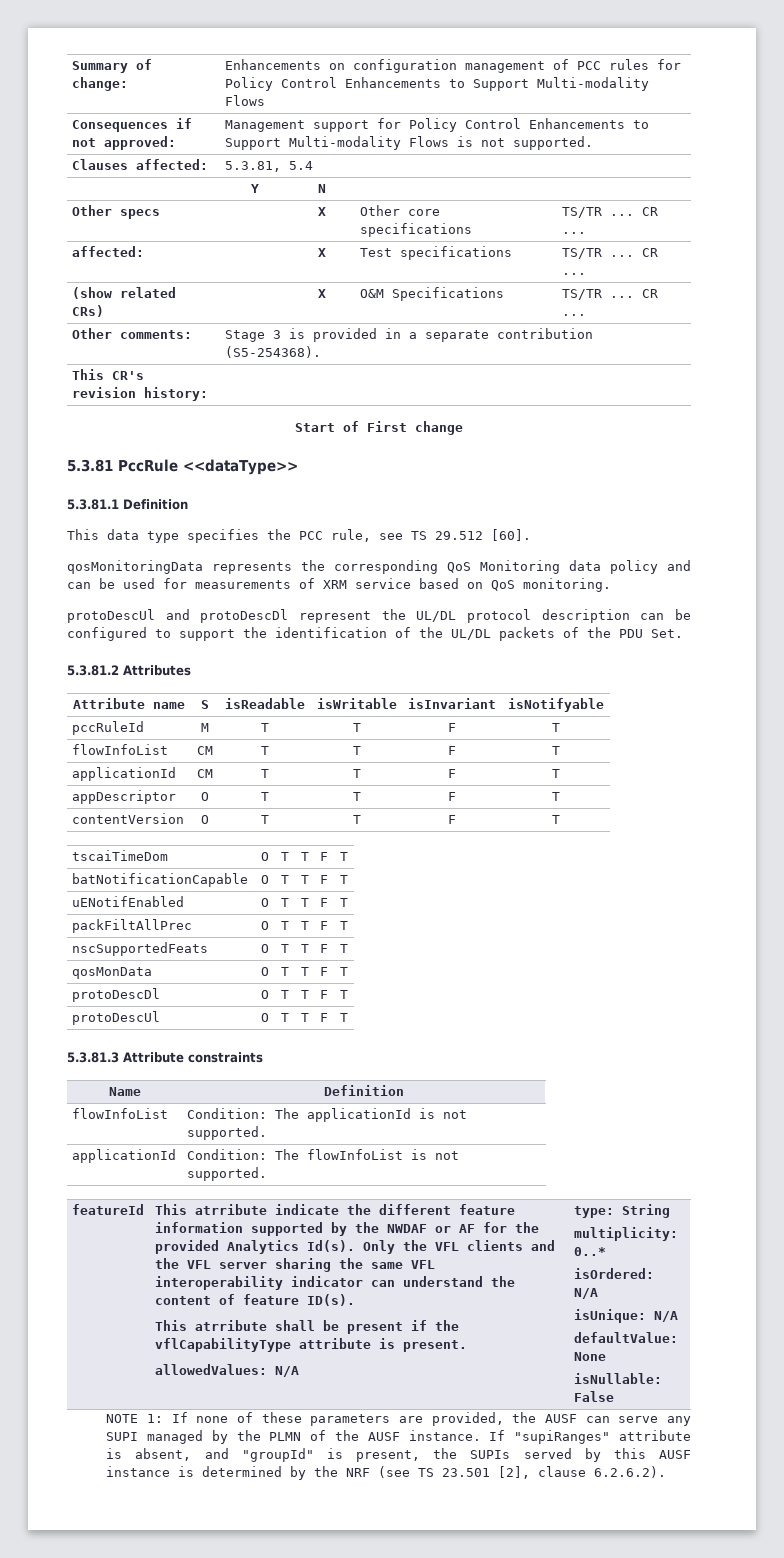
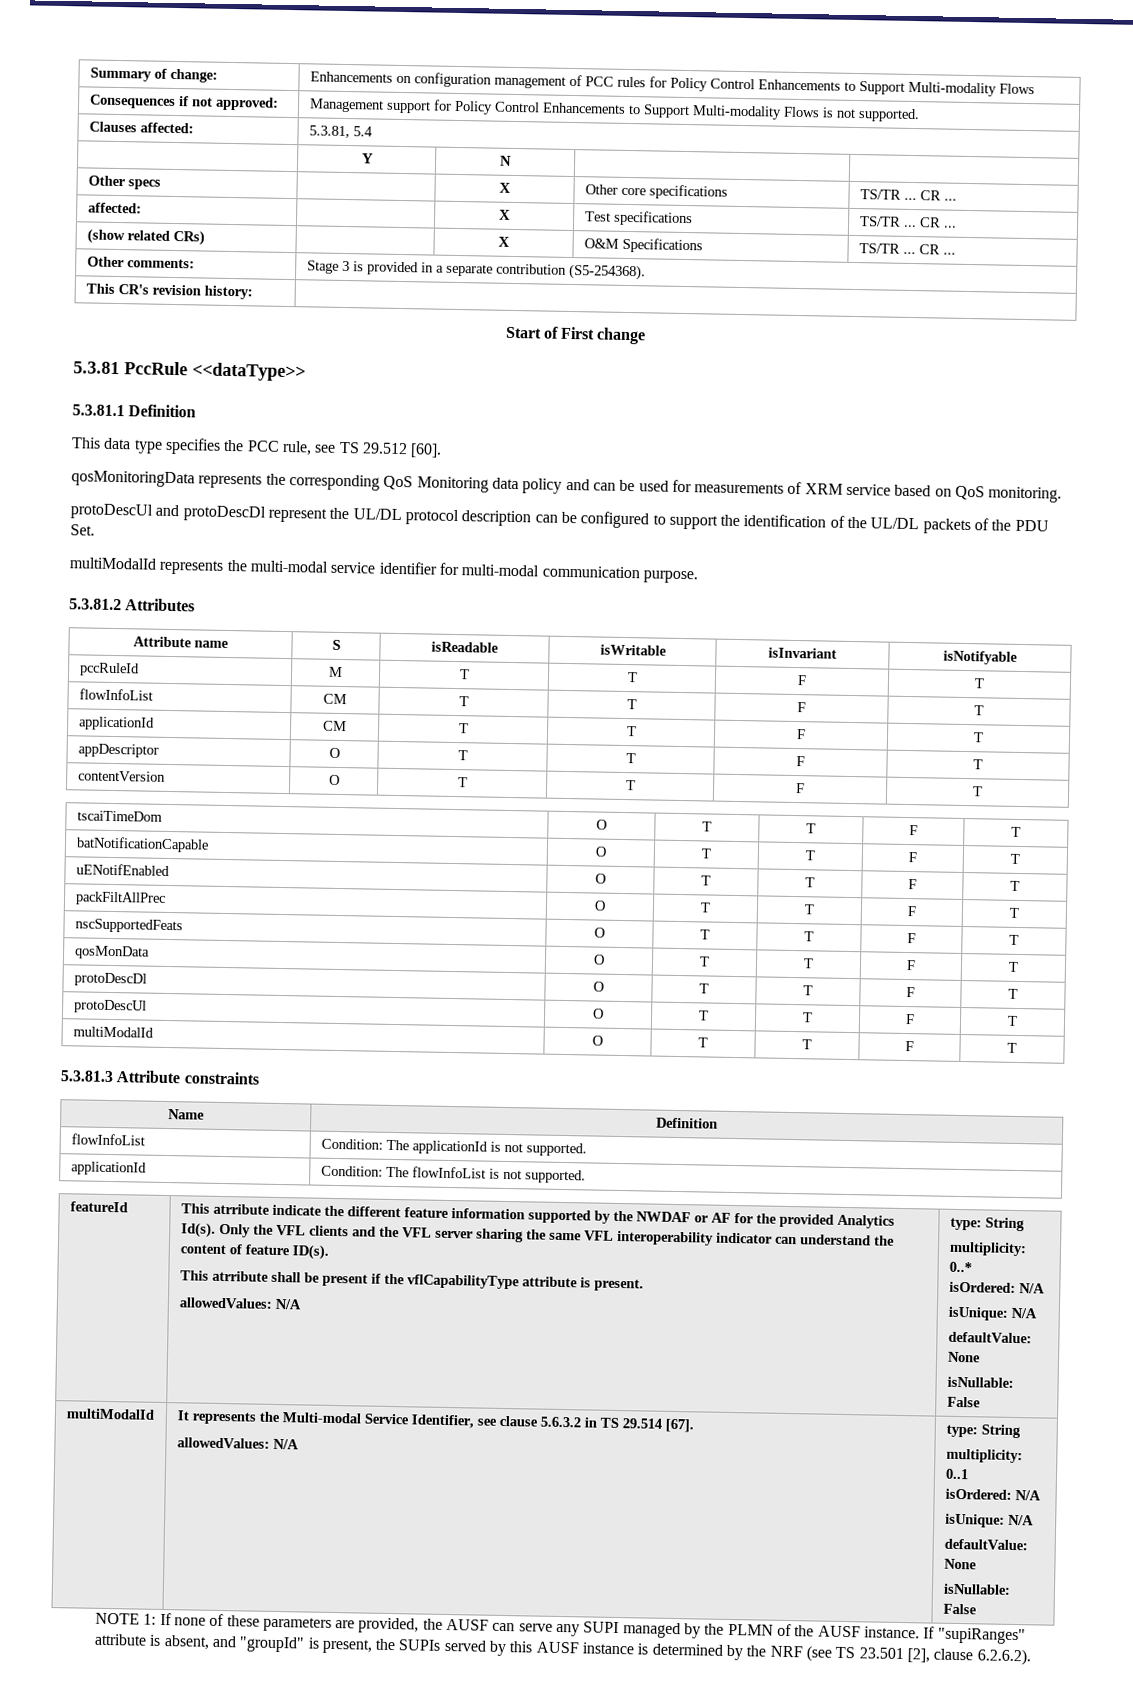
+ multiModalId represents the multi-modal service identifier for multi-modal communication purpose.
+ multiModalId | O | T | T | F | T
+ multiModalId | It represents the Multi-modal Service Identifier, see clause 5.6.3.2 in TS 29.514 [67].
+ allowedValues: N/A | type: String
+ multiplicity: 0..1
+ isOrdered: N/A
+ isUnique: N/A
+ defaultValue: None
+ isNullable: False

